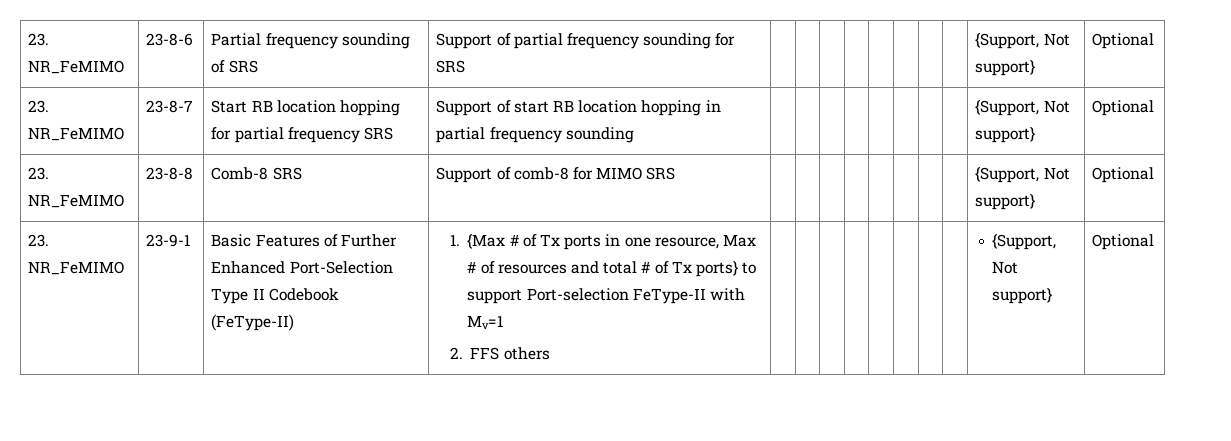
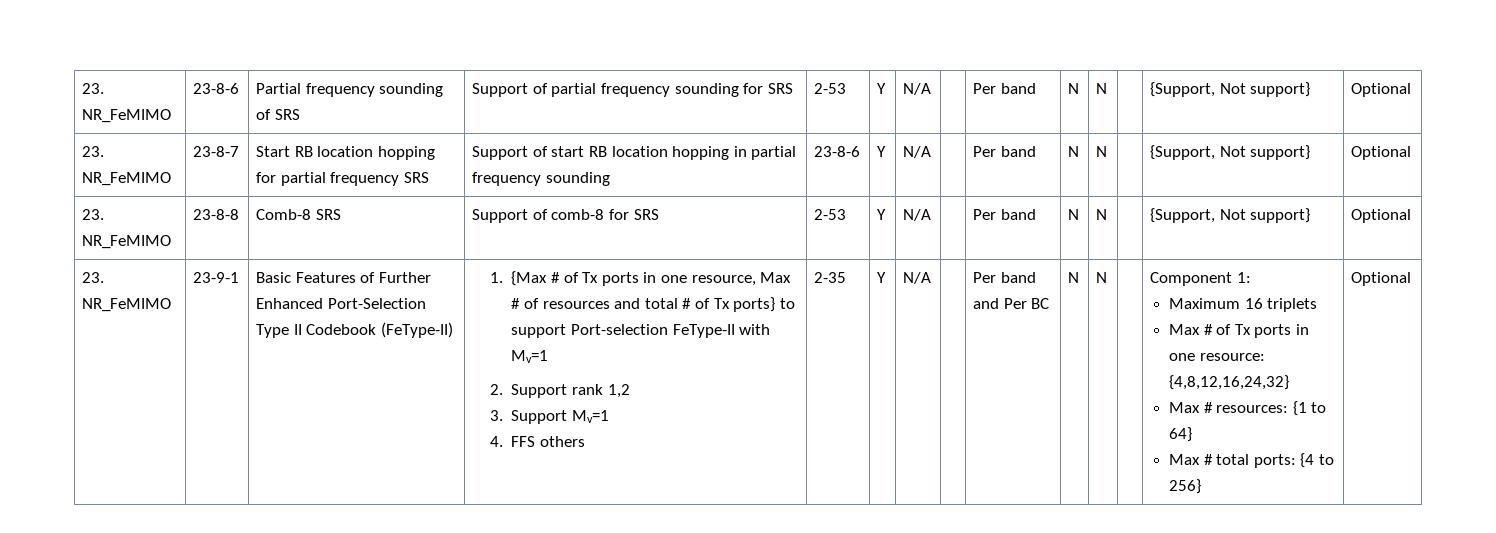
- 23. NR_FeMIMO | 23-8-6 | Partial frequency sounding of SRS | Support of partial frequency sounding for SRS | | | | | | | | | {Support, Not support} | Optional
+ 23. NR_FeMIMO | 23-8-6 | Partial frequency sounding of SRS | Support of partial frequency sounding for SRS | 2-53 | Y | N/A | | Per band | N | N | | {Support, Not support} | Optional
- 23. NR_FeMIMO | 23-8-7 | Start RB location hopping for partial frequency SRS | Support of start RB location hopping in partial frequency sounding | | | | | | | | | {Support, Not support} | Optional
+ 23. NR_FeMIMO | 23-8-7 | Start RB location hopping for partial frequency SRS | Support of start RB location hopping in partial frequency sounding | 23-8-6 | Y | N/A | | Per band | N | N | | {Support, Not support} | Optional
- 23. NR_FeMIMO | 23-8-8 | Comb-8 SRS | Support of comb-8 for MIMO SRS | | | | | | | | | {Support, Not support} | Optional
+ 23. NR_FeMIMO | 23-8-8 | Comb-8 SRS | Support of comb-8 for SRS | 2-53 | Y | N/A | | Per band | N | N | | {Support, Not support} | Optional
- 2. FFS others | | | | | | | | | {Support, Not support}
+ 2. Support rank 1,2
+ 3. Support Mv=1
+ 4. FFS others | 2-35 | Y | N/A | | Per band and Per BC | N | N | | Component 1:
+ Maximum 16 triplets
+ Max # of Tx ports in one resource: {4,8,12,16,24,32}
+ Max # resources: {1 to 64}
+ Max # total ports: {4 to 256}

